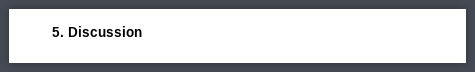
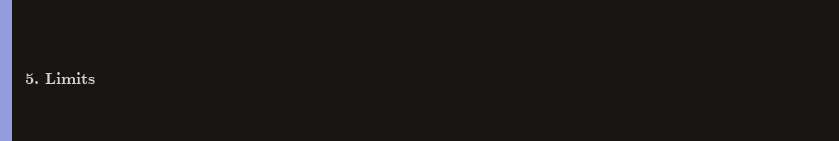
- 5. Discussion
+ 5. Limits

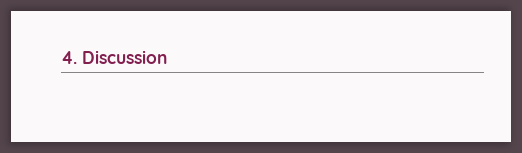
- 5. Limits
+ 4. Discussion

